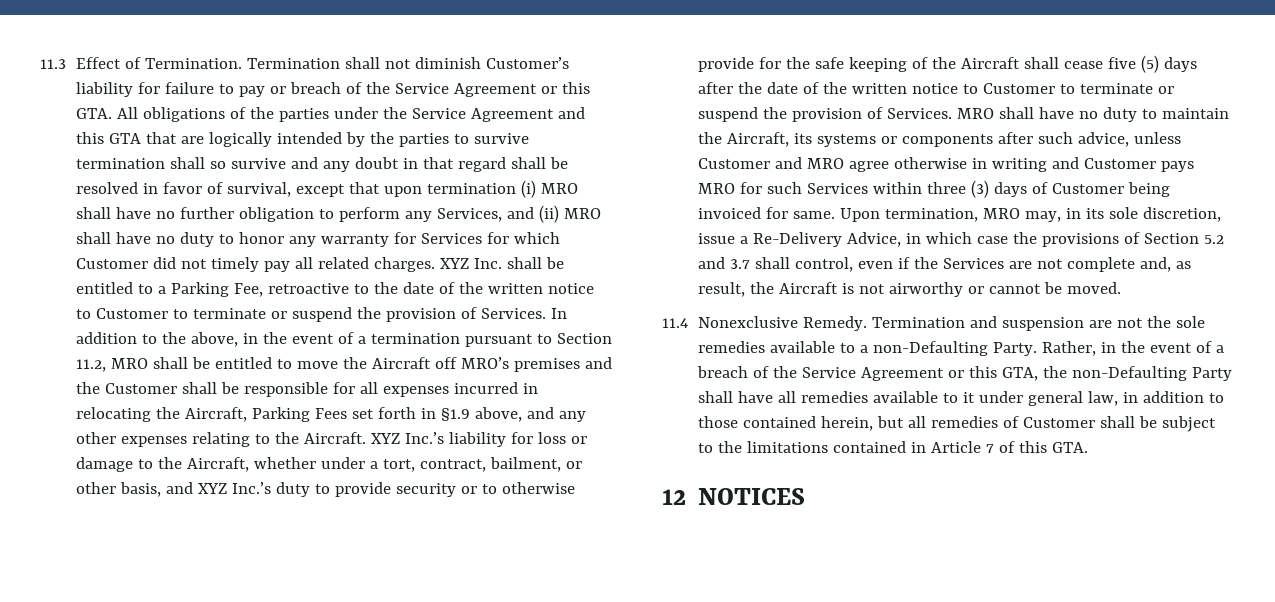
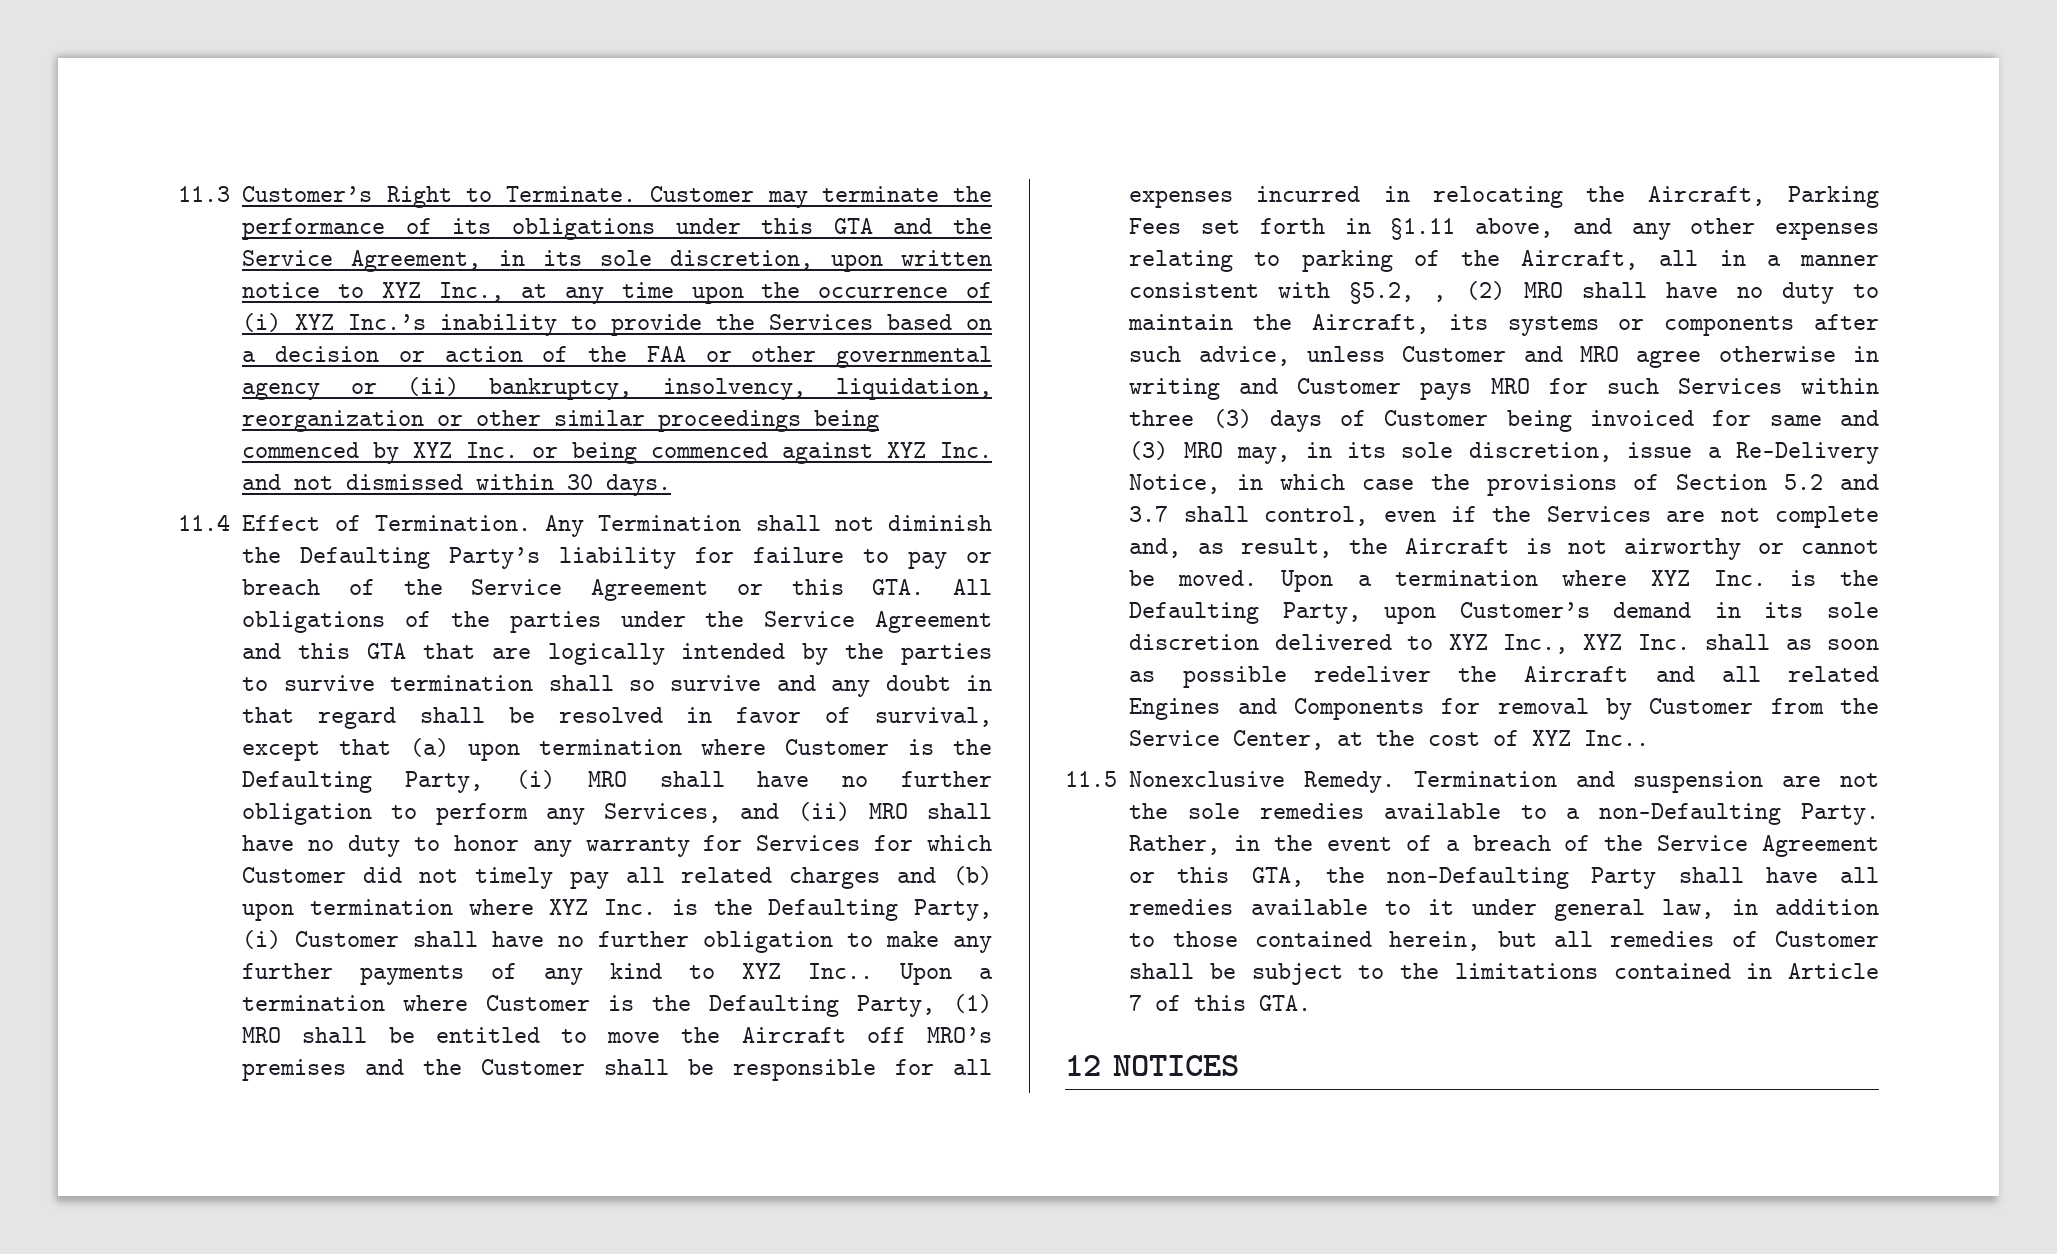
- 11.3 Effect of Termination.
+ 11.3 Customer’s Right to Terminate. Customer may terminate the performance of its obligations under this GTA and the Service Agreement, in its sole discretion, upon written notice to XYZ Inc., at any time upon the occurrence of (i) XYZ Inc.’s inability to provide the Services based on a decision or action of the FAA or other governmental agency or (ii) bankruptcy, insolvency, liquidation, reorganization or other similar proceedings being commenced by XYZ Inc. or being commenced against XYZ Inc. and not dismissed within 30 days.
+ 11.4 Effect of Termination.
- Termination shall not diminish Customer’s liability for failure to pay or breach of the Service Agreement or this GTA. All obligations of the parties under the Service Agreement and this GTA that are logically intended by the parties to survive termination shall so survive and any doubt in that regard shall be resolved in favor of survival, except that upon termination (i) MRO shall have no further obligation to perform any Services, and (ii) MRO shall have no duty to honor any warranty for Services for which Customer did not timely pay all related charges. XYZ Inc. shall be entitled to a Parking Fee, retroactive to the date of the written notice to Customer to terminate or suspend the provision of Services. In addition to the above, in the event of a termination pursuant to Section 11.2, MRO shall be entitled to move the Aircraft off MRO’s premises and the Customer shall be responsible for all expenses incurred in relocating the Aircraft, Parking Fees set forth in §1.9 above, and any other expenses relating to the Aircraft. XYZ Inc.’s liability for loss or damage to the Aircraft, whether under a tort, contract, bailment, or other basis, and XYZ Inc.’s duty to provide security or to otherwise provide for the safe keeping of the Aircraft shall cease five (5) days after the date of the written notice to Customer to terminate or suspend the provision of Services. MRO shall have no duty to maintain the Aircraft, its systems or components after such advice, unless Customer and MRO agree otherwise in writing and Customer pays MRO for such Services within three (3) days of Customer being invoiced for same. Upon termination, MRO may, in its sole discretion, issue a Re-Delivery Advice, in which case the provisions of Section 5.2 and 3.7 shall control, even if the Services are not complete and, as result, the Aircraft is not airworthy or cannot be moved.
- 11.4 Nonexclusive Remedy.
+ Any Termination shall not diminish the Defaulting Party’s liability for failure to pay or breach of the Service Agreement or this GTA. All obligations of the parties under the Service Agreement and this GTA that are logically intended by the parties to survive termination shall so survive and any doubt in that regard shall be resolved in favor of survival, except that (a) upon termination where Customer is the Defaulting Party, (i) MRO shall have no further obligation to perform any Services, and (ii) MRO shall have no duty to honor any warranty for Services for which Customer did not timely pay all related charges and (b) upon termination where XYZ Inc. is the Defaulting Party, (i) Customer shall have no further obligation to make any further payments of any kind to XYZ Inc.. Upon a termination where Customer is the Defaulting Party, (1) MRO shall be entitled to move the Aircraft off MRO’s premises and the Customer shall be responsible for all expenses incurred in relocating the Aircraft, Parking Fees set forth in §1.11 above, and any other expenses relating to parking of the Aircraft, all in a manner consistent with §5.2, , (2) MRO shall have no duty to maintain the Aircraft, its systems or components after such advice, unless Customer and MRO agree otherwise in writing and Customer pays MRO for such Services within three (3) days of Customer being invoiced for same and (3) MRO may, in its sole discretion, issue a Re-Delivery Notice, in which case the provisions of Section 5.2 and 3.7 shall control, even if the Services are not complete and, as result, the Aircraft is not airworthy or cannot be moved. Upon a termination where XYZ Inc. is the Defaulting Party, upon Customer’s demand in its sole discretion delivered to XYZ Inc., XYZ Inc. shall as soon as possible redeliver the Aircraft and all related Engines and Components for removal by Customer from the Service Center, at the cost of XYZ Inc..
+ 11.5 Nonexclusive Remedy.

